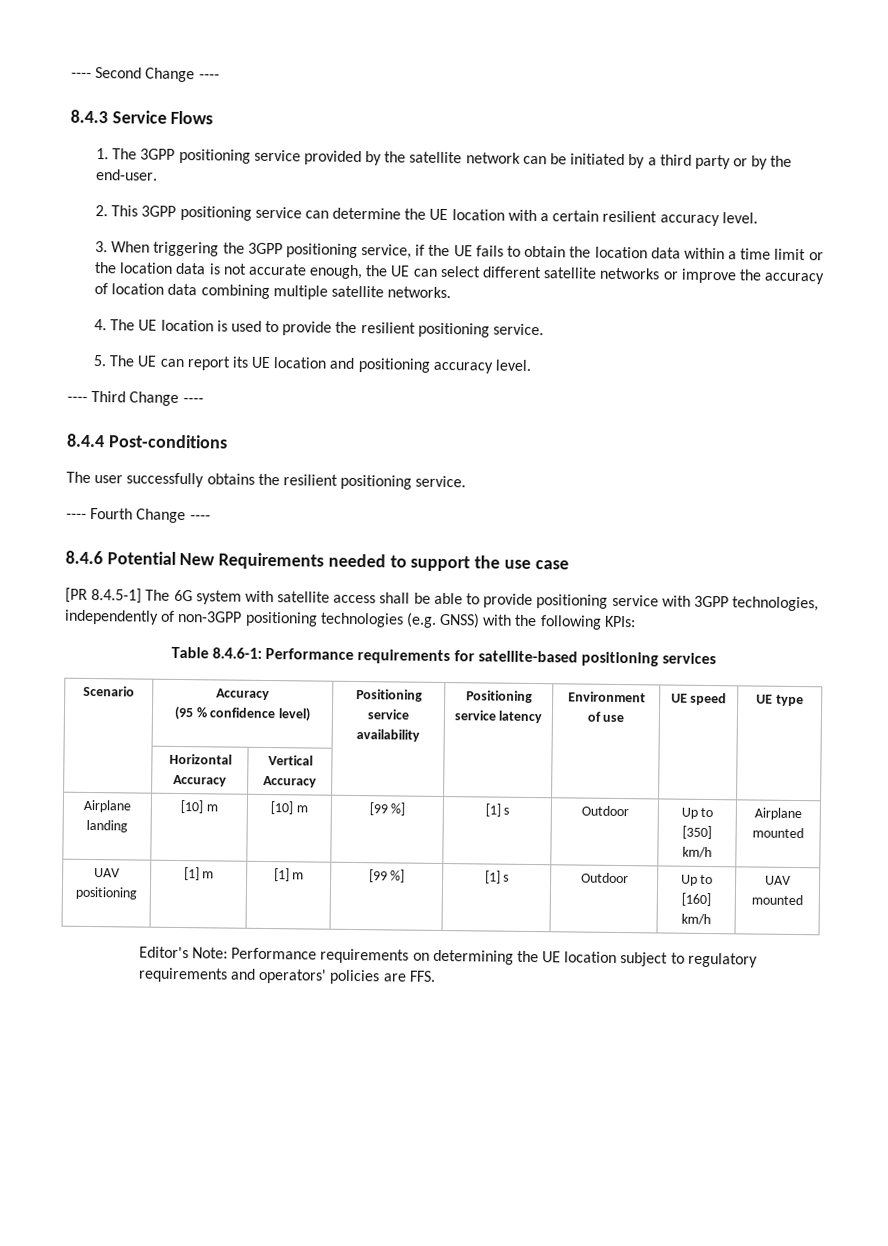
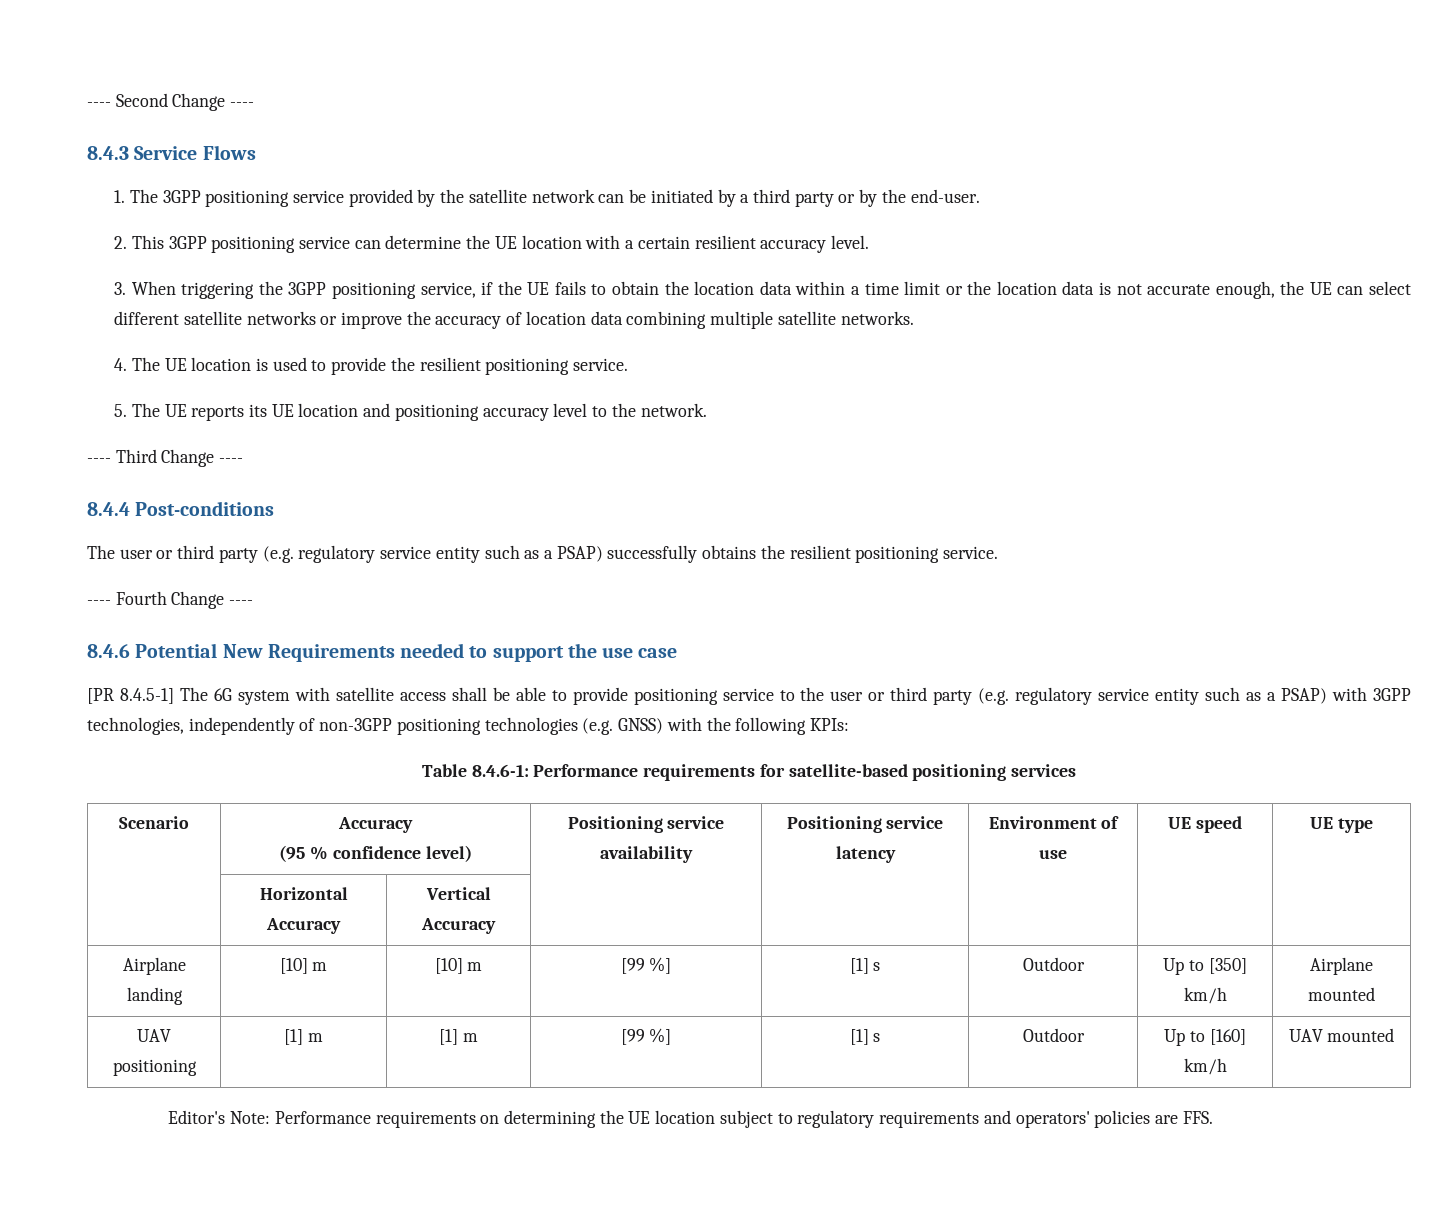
- 5. The UE can report its UE location and positioning accuracy level.
+ 5. The UE reports its UE location and positioning accuracy level to the network.
- The user successfully obtains the resilient positioning service.
+ The user or third party (e.g. regulatory service entity such as a PSAP) successfully obtains the resilient positioning service.
- [PR 8.4.5-1] The 6G system with satellite access shall be able to provide positioning service with 3GPP technologies, independently of non-3GPP positioning technologies (e.g. GNSS) with the following KPIs:
+ [PR 8.4.5-1] The 6G system with satellite access shall be able to provide positioning service to the user or third party (e.g. regulatory service entity such as a PSAP) with 3GPP technologies, independently of non-3GPP positioning technologies (e.g. GNSS) with the following KPIs:

